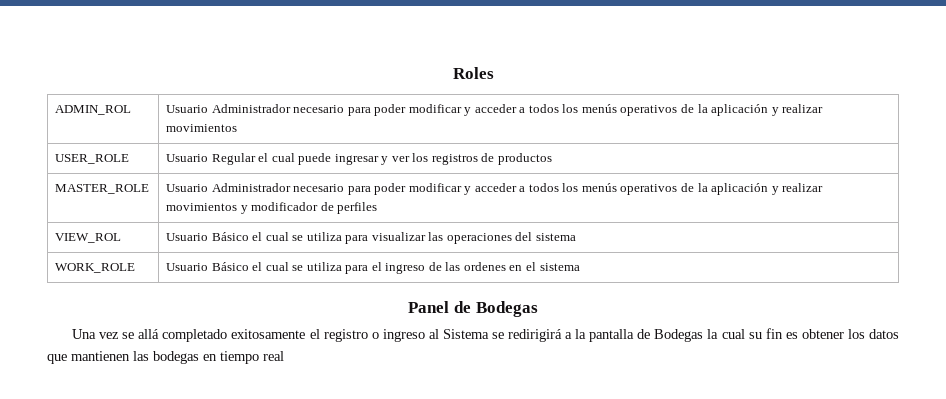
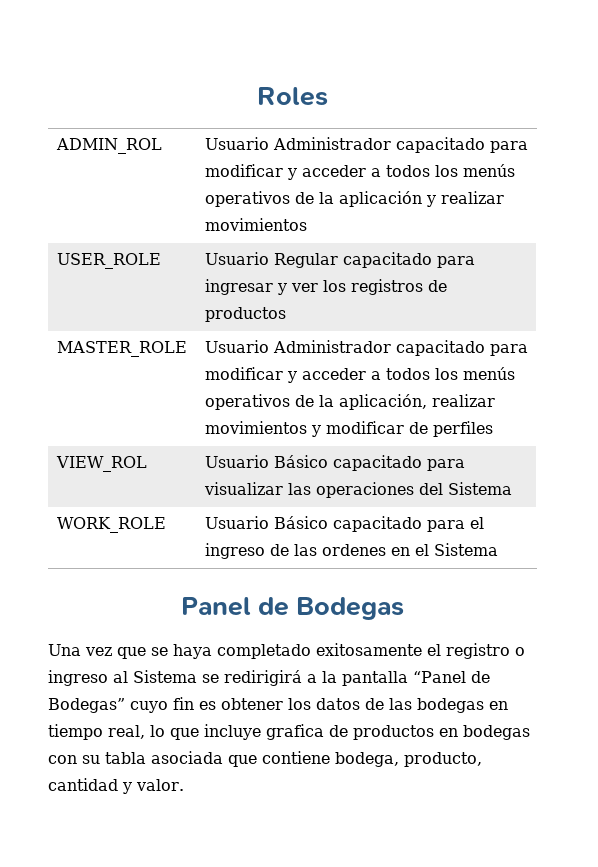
- ADMIN_ROL | Usuario Administrador necesario para poder modificar y acceder a todos los menús operativos de la aplicación y realizar movimientos
+ ADMIN_ROL | Usuario Administrador capacitado para modificar y acceder a todos los menús operativos de la aplicación y realizar movimientos
- USER_ROLE | Usuario Regular el cual puede ingresar y ver los registros de productos
+ USER_ROLE | Usuario Regular capacitado para ingresar y ver los registros de productos
- MASTER_ROLE | Usuario Administrador necesario para poder modificar y acceder a todos los menús operativos de la aplicación y realizar movimientos y modificador de perfiles
+ MASTER_ROLE | Usuario Administrador capacitado para modificar y acceder a todos los menús operativos de la aplicación, realizar movimientos y modificar de perfiles
- VIEW_ROL | Usuario Básico el cual se utiliza para visualizar las operaciones del sistema
+ VIEW_ROL | Usuario Básico capacitado para visualizar las operaciones del Sistema
- WORK_ROLE | Usuario Básico el cual se utiliza para el ingreso de las ordenes en el sistema
+ WORK_ROLE | Usuario Básico capacitado para el ingreso de las ordenes en el Sistema
- Una vez se allá completado exitosamente el registro o ingreso al Sistema se redirigirá a la pantalla de Bodegas la cual su fin es obtener los datos que mantienen las bodegas en tiempo real
+ Una vez que se haya completado exitosamente el registro o ingreso al Sistema se redirigirá a la pantalla “Panel de Bodegas” cuyo fin es obtener los datos de las bodegas en tiempo real, lo que incluye grafica de productos en bodegas con su tabla asociada que contiene bodega, producto, cantidad y valor.

